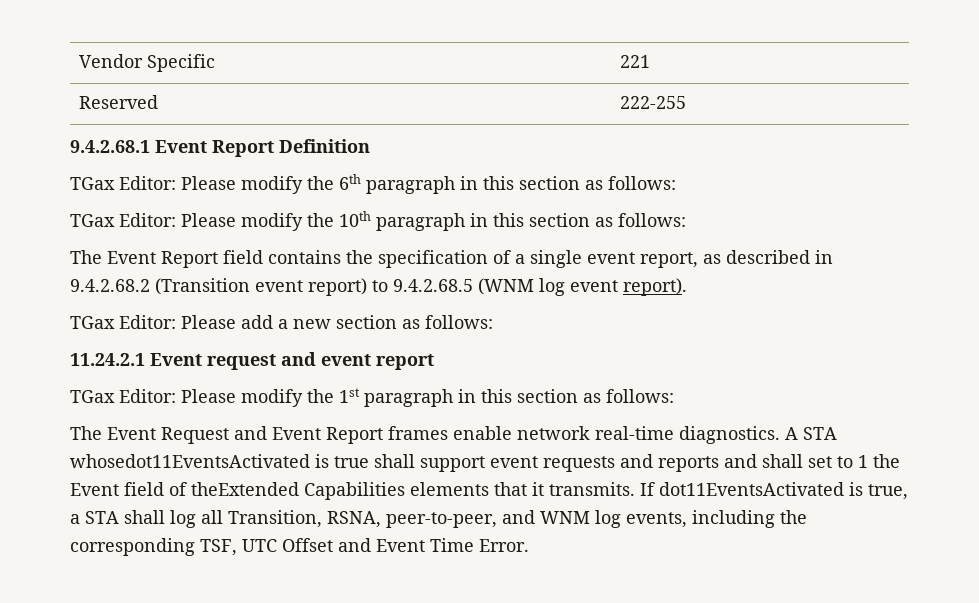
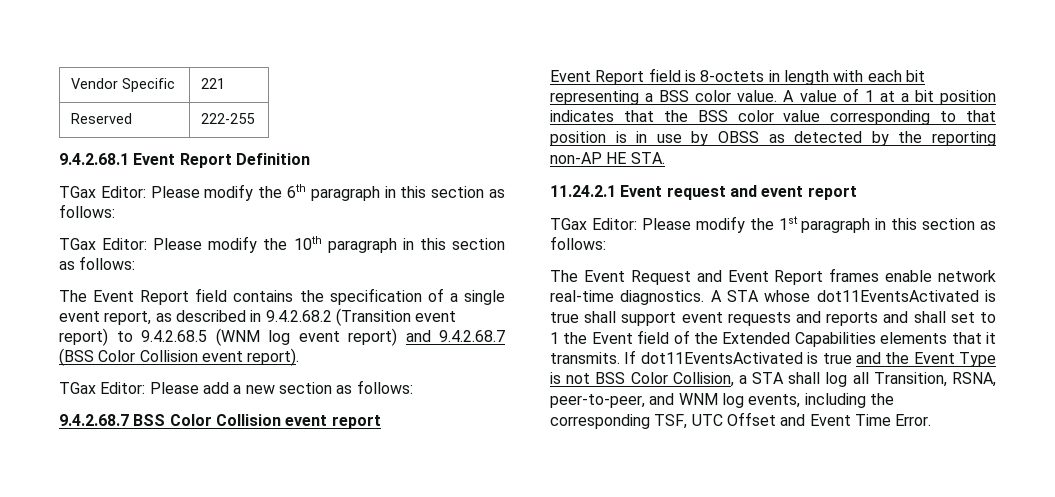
- The Event Report field contains the specification of a single event report, as described in 9.4.2.68.2 (Transition event report) to 9.4.2.68.5 (WNM log event report).
+ The Event Report field contains the specification of a single event report, as described in 9.4.2.68.2 (Transition event report) to 9.4.2.68.5 (WNM log event report) and 9.4.2.68.7 (BSS Color Collision event report).
+ 9.4.2.68.7 BSS Color Collision event report
+ Event Report field is 8-octets in length with each bit representing a BSS color value. A value of 1 at a bit position indicates that the BSS color value corresponding to that position is in use by OBSS as detected by the reporting non-AP HE STA.
- A STA whosedot11EventsActivated is true shall support event requests and reports and shall set to 1 the Event field of theExtended Capabilities elements that it transmits.
+ A STA whose dot11EventsActivated is true shall support event requests and reports and shall set to 1 the Event field of the Extended Capabilities elements that it transmits.
- If dot11EventsActivated is true, a STA shall log all Transition, RSNA, peer-to-peer, and WNM log events, including the corresponding TSF, UTC Offset and Event Time Error.
+ If dot11EventsActivated is true and the Event Type is not BSS Color Collision, a STA shall log all Transition, RSNA, peer-to-peer, and WNM log events, including the corresponding TSF, UTC Offset and Event Time Error.

